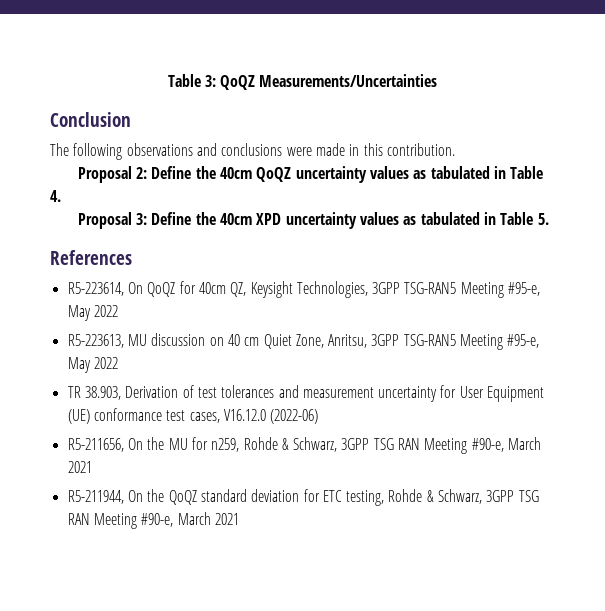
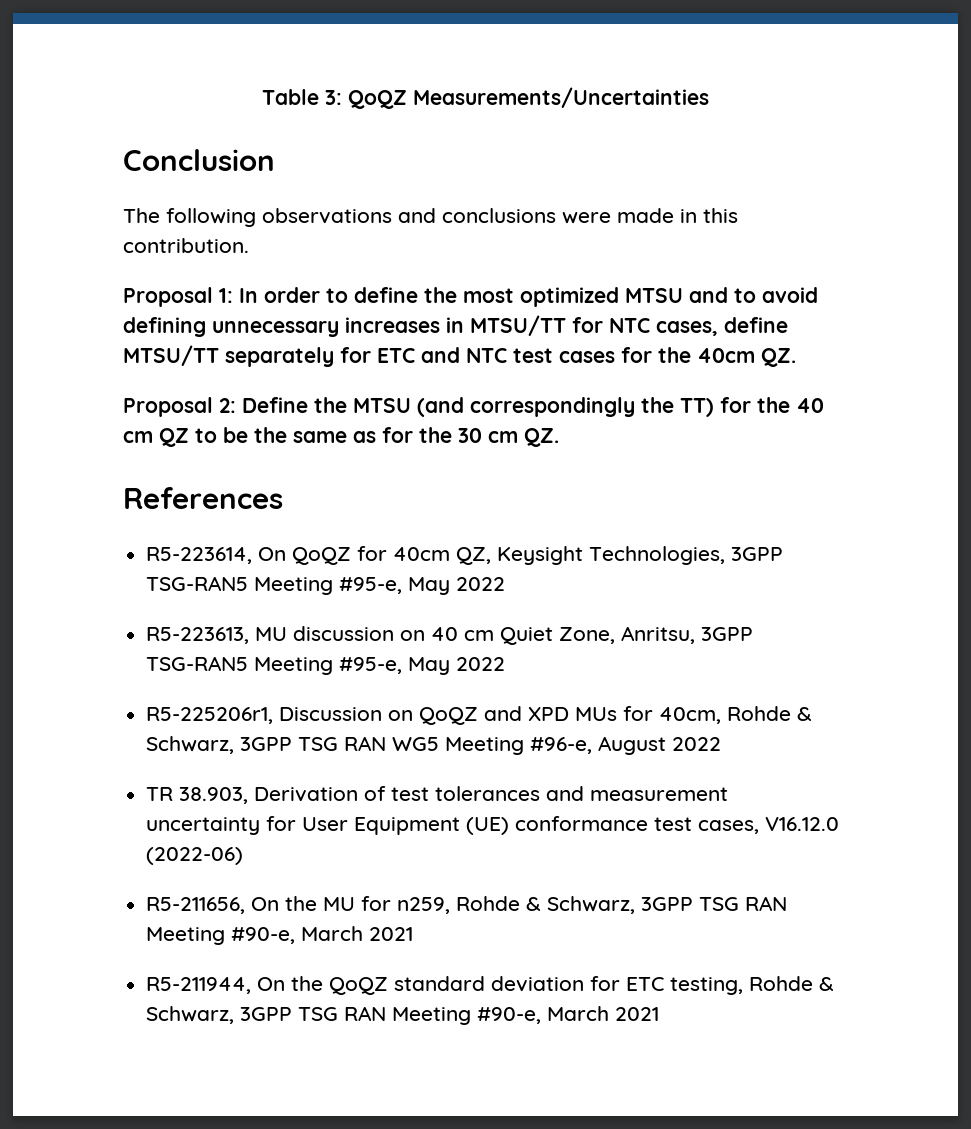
- Proposal 2: Define the 40cm QoQZ uncertainty values as tabulated in Table 4.
- Proposal 3: Define the 40cm XPD uncertainty values as tabulated in Table 5.
+ Proposal 1: In order to define the most optimized MTSU and to avoid defining unnecessary increases in MTSU/TT for NTC cases, define MTSU/TT separately for ETC and NTC test cases for the 40cm QZ.
+ Proposal 2: Define the MTSU (and correspondingly the TT) for the 40 cm QZ to be the same as for the 30 cm QZ.
+ R5-225206r1, Discussion on QoQZ and XPD MUs for 40cm, Rohde & Schwarz, 3GPP TSG RAN WG5 Meeting #96-e, August 2022

